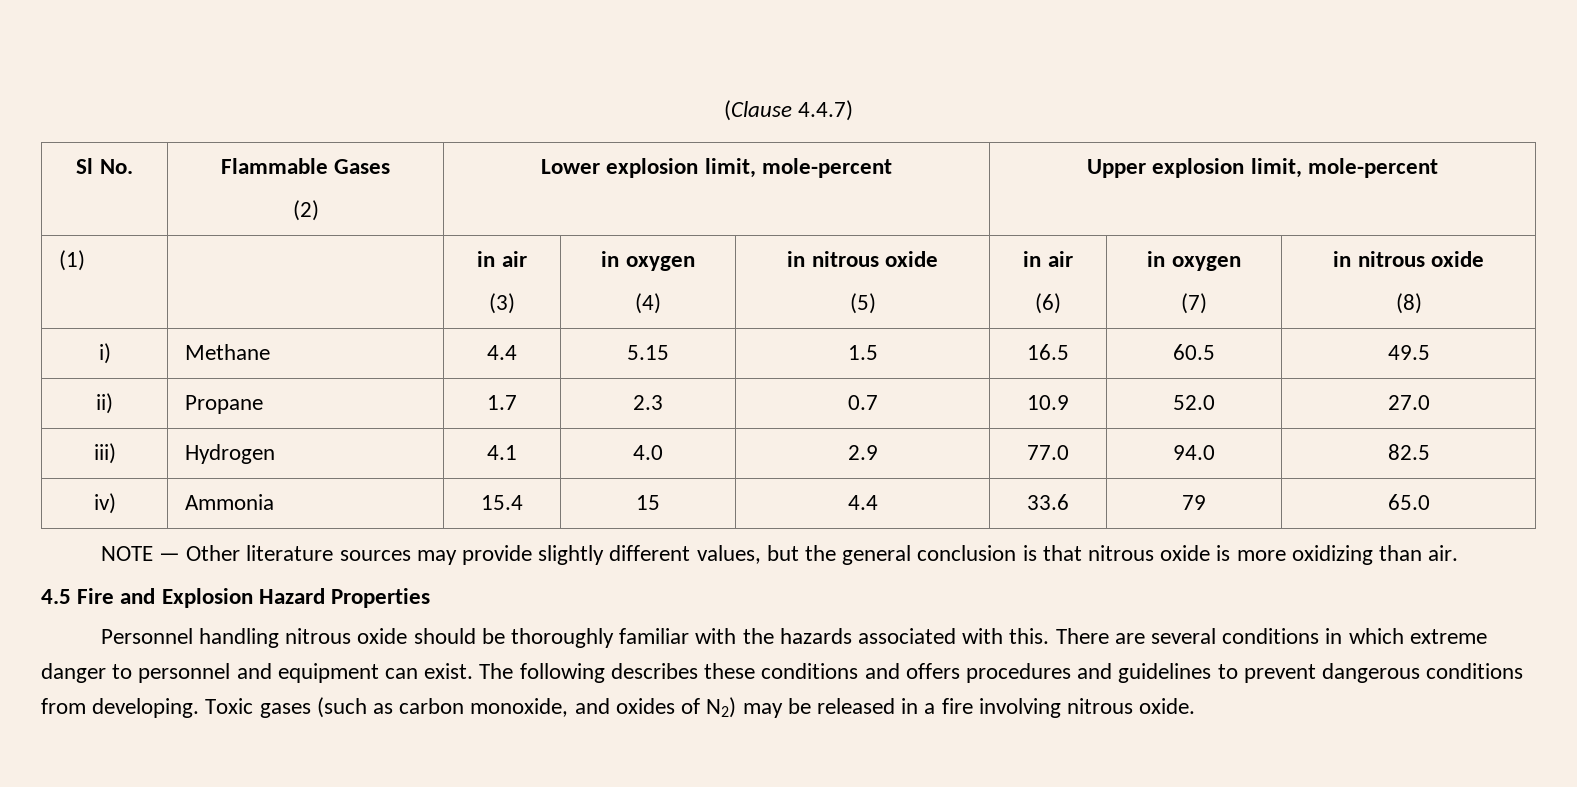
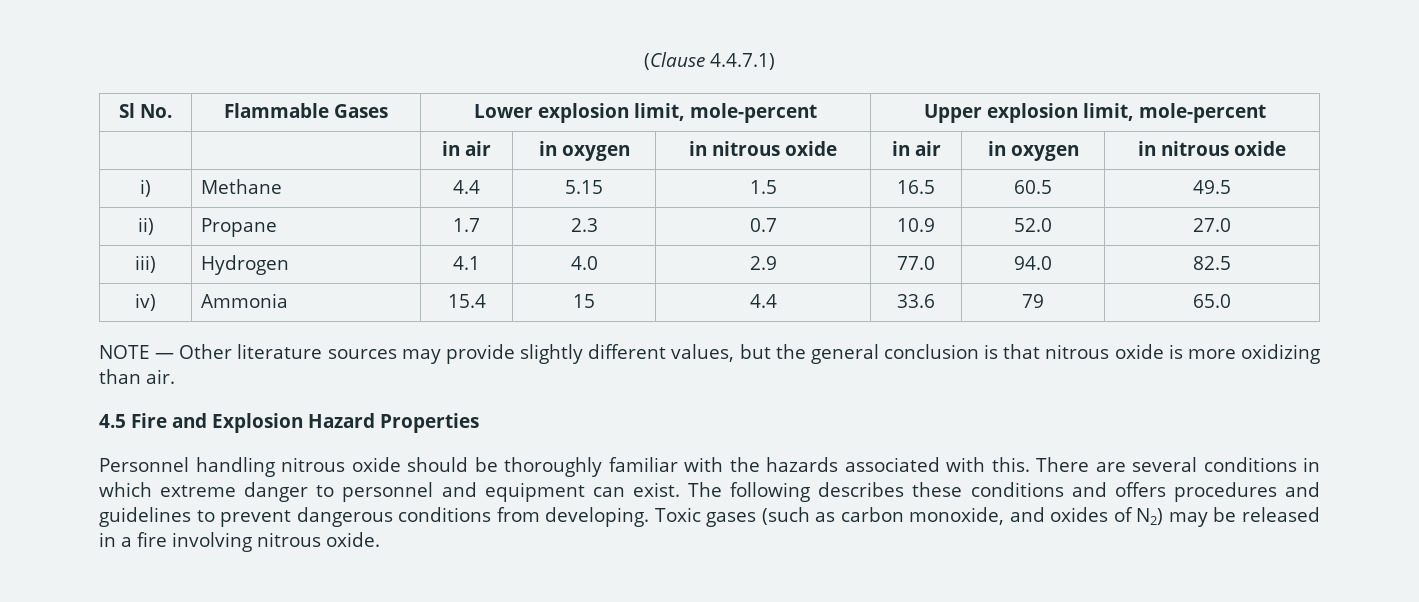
- (Clause 4.4.7)
+ (Clause 4.4.7.1)
- Sl No. | Flammable Gases
- (2) | Lower explosion limit, mole-percent | Upper explosion limit, mole-percent
+ Sl No. | Flammable Gases | Lower explosion limit, mole-percent | Upper explosion limit, mole-percent
- (1) | | in air
- (3) | in oxygen
- (4) | in nitrous oxide
- (5) | in air
- (6) | in oxygen
- (7) | in nitrous oxide
- (8)
+ | | in air | in oxygen | in nitrous oxide | in air | in oxygen | in nitrous oxide

